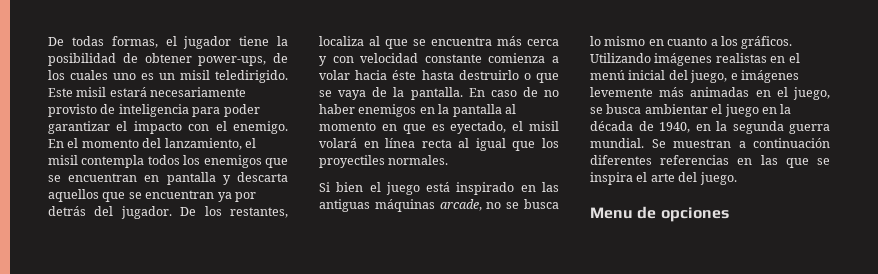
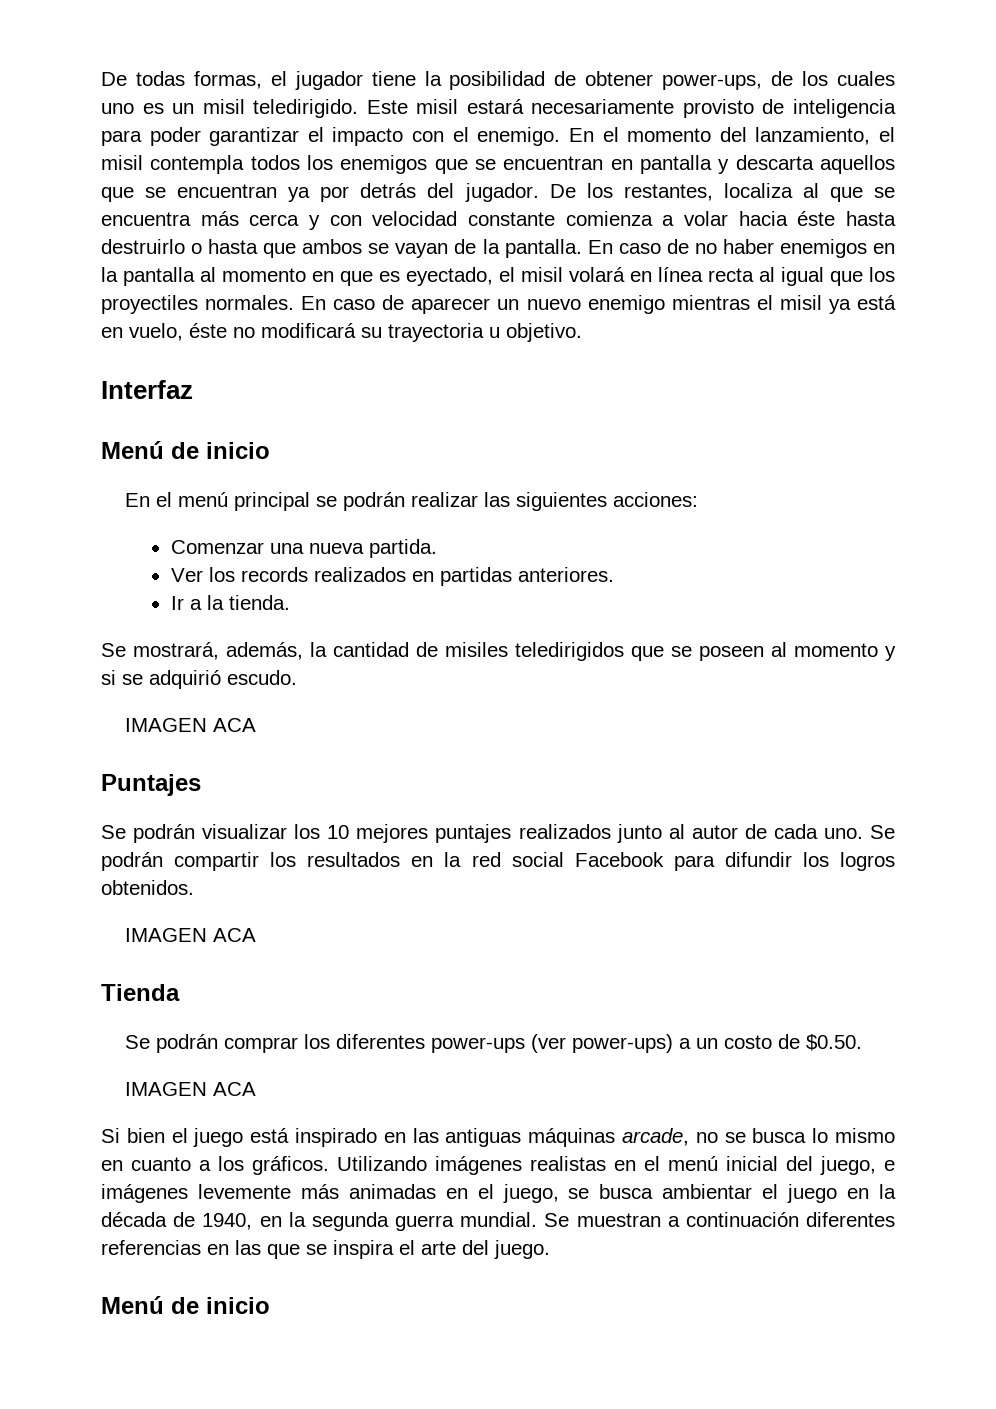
- De los restantes, localiza al que se encuentra más cerca y con velocidad constante comienza a volar hacia éste hasta destruirlo o que se vaya de la pantalla.
+ De los restantes, localiza al que se encuentra más cerca y con velocidad constante comienza a volar hacia éste hasta destruirlo o hasta que ambos se vayan de la pantalla.
+ En caso de aparecer un nuevo enemigo mientras el misil ya está en vuelo, éste no modificará su trayectoria u objetivo.
+ Interfaz
+ Menú de inicio
+ En el menú principal se podrán realizar las siguientes acciones:
+ Comenzar una nueva partida.
+ Ver los records realizados en partidas anteriores.
+ Ir a la tienda.
+ Se mostrará, además, la cantidad de misiles teledirigidos que se poseen al momento y si se adquirió escudo.
+ IMAGEN ACA
+ Puntajes
+ Se podrán visualizar los 10 mejores puntajes realizados junto al autor de cada uno. Se podrán compartir los resultados en la red social Facebook para difundir los logros obtenidos.
+ IMAGEN ACA
+ Tienda
+ Se podrán comprar los diferentes power-ups (ver power-ups) a un costo de $0.50.
+ IMAGEN ACA
  Se muestran a continuación diferentes referencias en las que se inspira el arte del juego.
- Menu de opciones
+ Menú de inicio

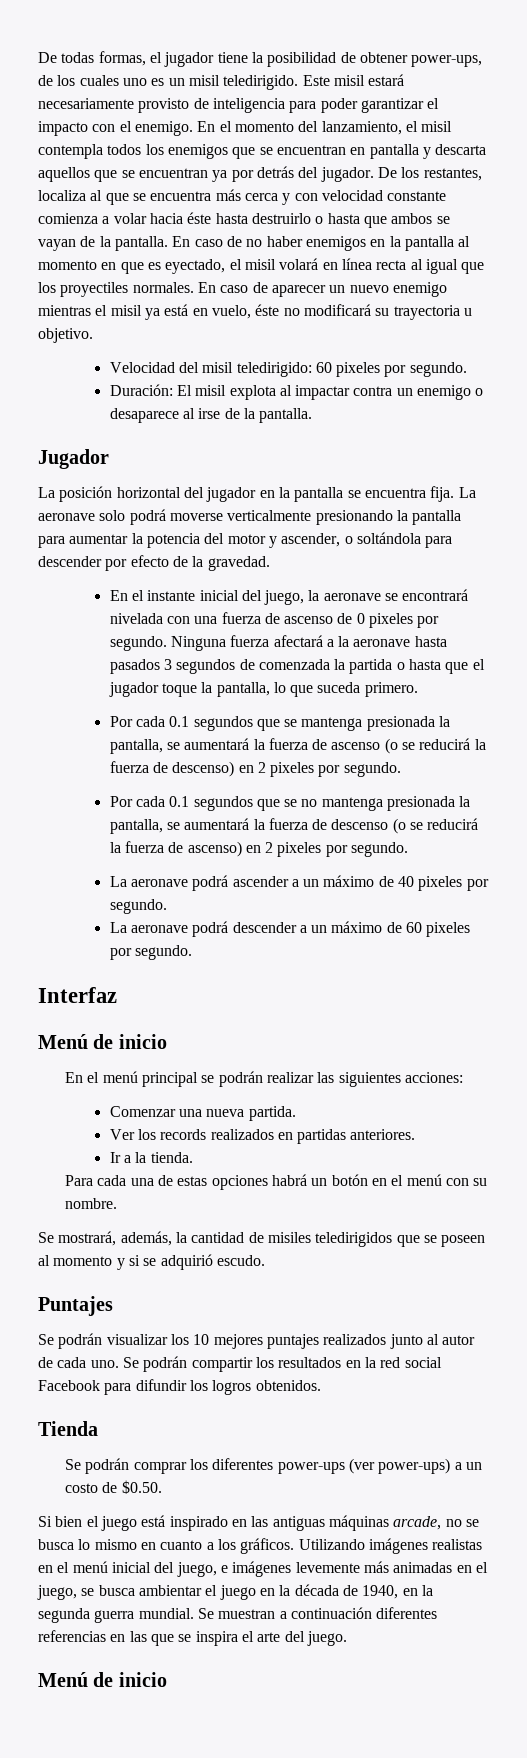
+ Velocidad del misil teledirigido: 60 pixeles por segundo.
+ Duración: El misil explota al impactar contra un enemigo o desaparece al irse de la pantalla.
+ Jugador
+ La posición horizontal del jugador en la pantalla se encuentra fija. La aeronave solo podrá moverse verticalmente presionando la pantalla para aumentar la potencia del motor y ascender, o soltándola para descender por efecto de la gravedad.
+ En el instante inicial del juego, la aeronave se encontrará nivelada con una fuerza de ascenso de 0 pixeles por segundo. Ninguna fuerza afectará a la aeronave hasta pasados 3 segundos de comenzada la partida o hasta que el jugador toque la pantalla, lo que suceda primero.
+ Por cada 0.1 segundos que se mantenga presionada la pantalla, se aumentará la fuerza de ascenso (o se reducirá la fuerza de descenso) en 2 pixeles por segundo.
+ Por cada 0.1 segundos que se no mantenga presionada la pantalla, se aumentará la fuerza de descenso (o se reducirá la fuerza de ascenso) en 2 pixeles por segundo.
+ La aeronave podrá ascender a un máximo de 40 pixeles por segundo.
+ La aeronave podrá descender a un máximo de 60 pixeles por segundo.
+ Para cada una de estas opciones habrá un botón en el menú con su nombre.
  Se mostrará, además, la cantidad de misiles teledirigidos que se poseen al momento y si se adquirió escudo.
- IMAGEN ACA
  Se podrán compartir los resultados en la red social Facebook para difundir los logros obtenidos.
- IMAGEN ACA
  Se podrán comprar los diferentes power-ups (ver power-ups) a un costo de $0.50.
- IMAGEN ACA

